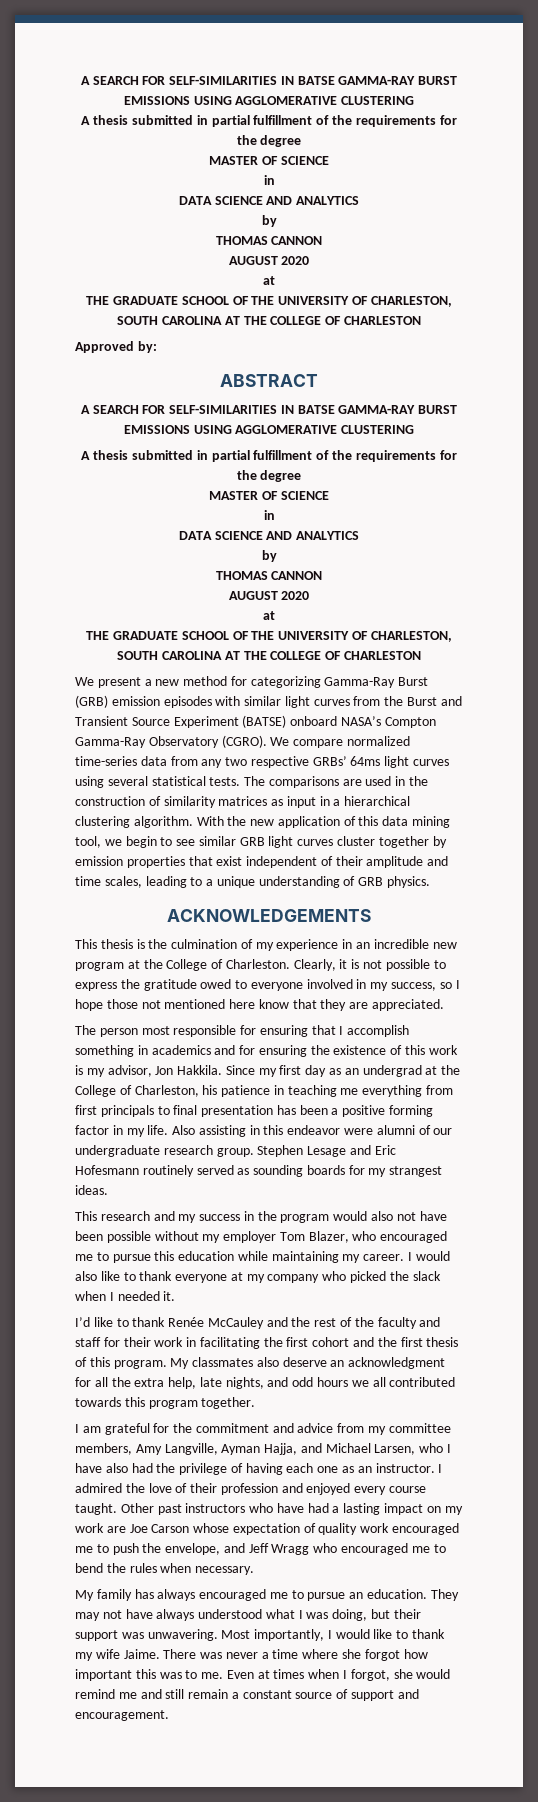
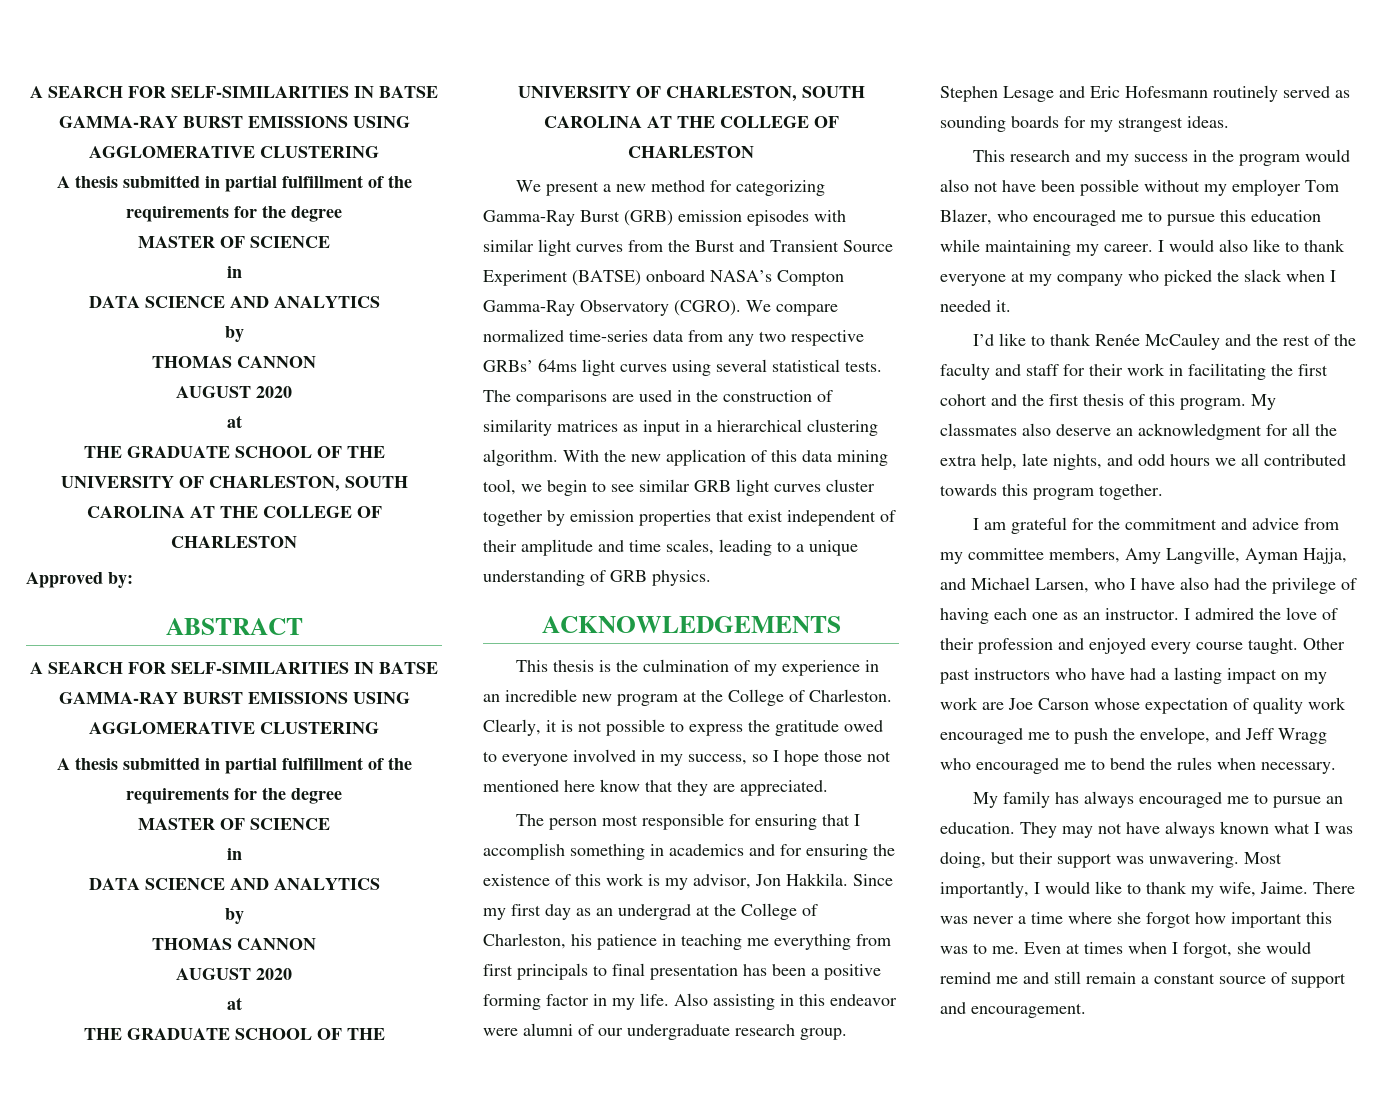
- They may not have always understood what I was doing, but their support was unwavering.
+ They may not have always known what I was doing, but their support was unwavering.
- Most importantly, I would like to thank my wife Jaime.
+ Most importantly, I would like to thank my wife, Jaime.

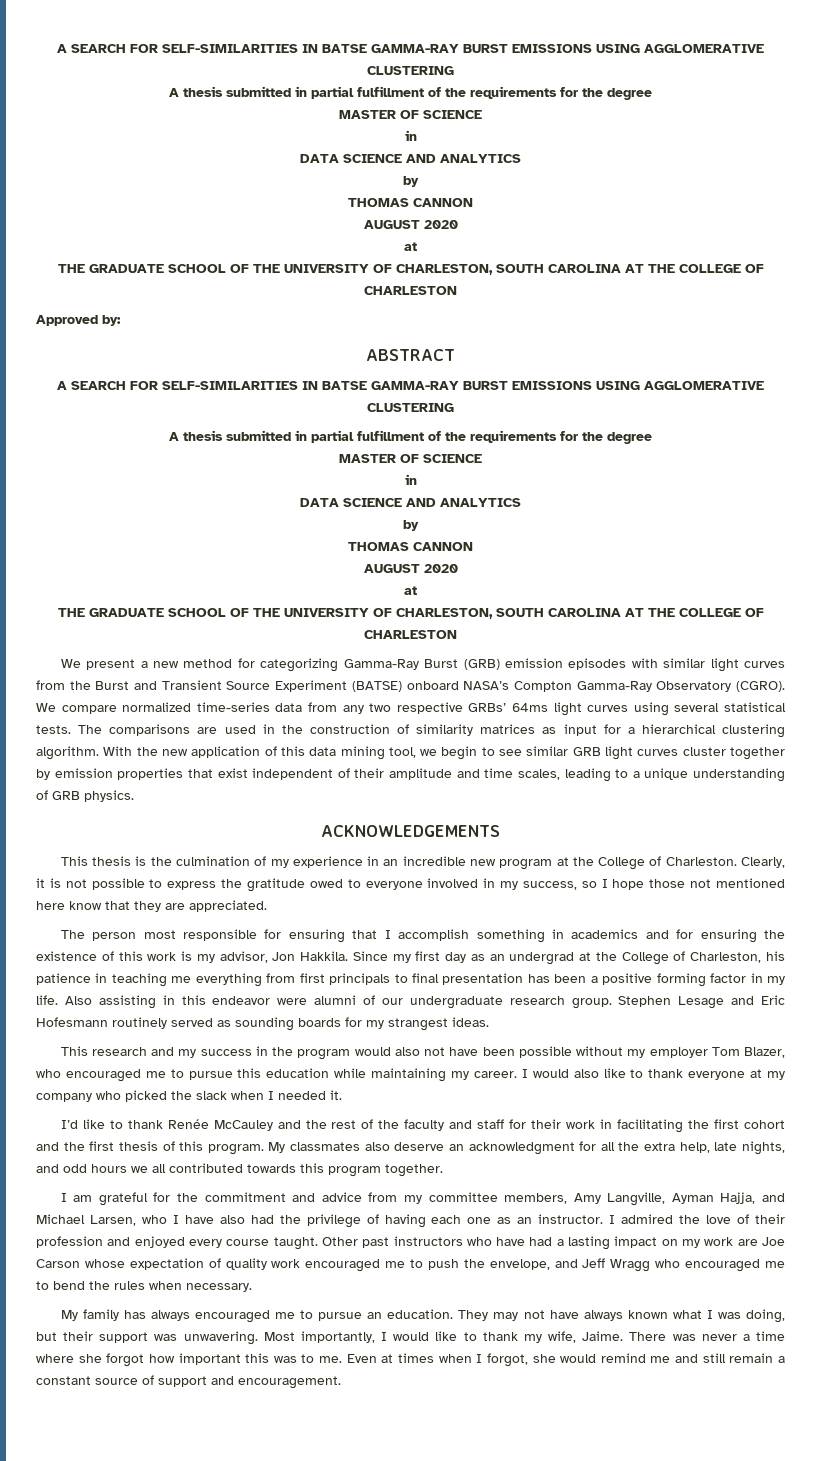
- The comparisons are used in the construction of similarity matrices as input in a hierarchical clustering algorithm.
+ The comparisons are used in the construction of similarity matrices as input for a hierarchical clustering algorithm.

